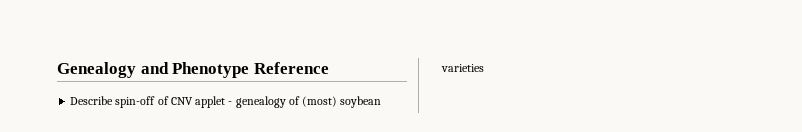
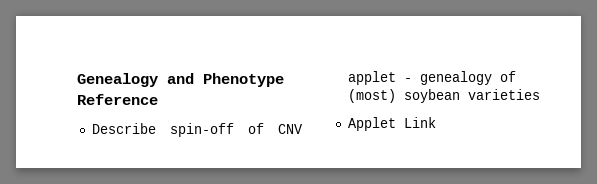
+ Applet Link

